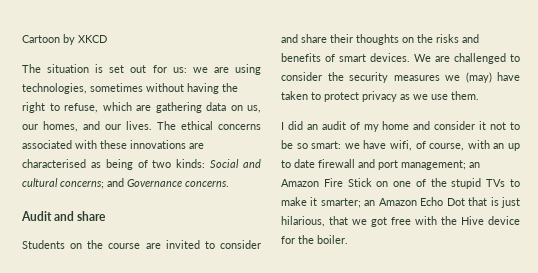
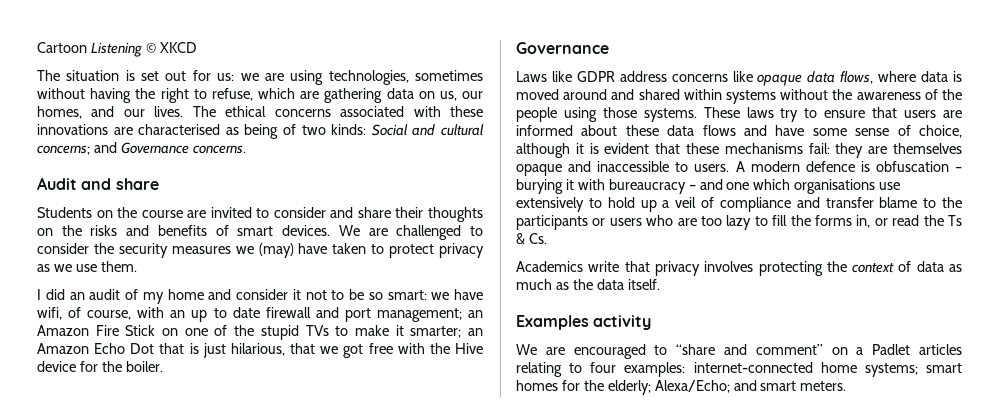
- Cartoon by XKCD
+ Cartoon Listening © XKCD
  an Amazon Echo Dot that is just hilarious, that we got free with the Hive device for the boiler.
+ Governance
+ Laws like GDPR address concerns like opaque data flows, where data is moved around and shared within systems without the awareness of the people using those systems. These laws try to ensure that users are informed about these data flows and have some sense of choice, although it is evident that these mechanisms fail: they are themselves opaque and inaccessible to users. A modern defence is obfuscation – burying it with bureaucracy – and one which organisations use extensively to hold up a veil of compliance and transfer blame to the participants or users who are too lazy to fill the forms in, or read the Ts & Cs.
+ Academics write that privacy involves protecting the context of data as much as the data itself.
+ Examples activity
+ We are encouraged to “share and comment” on a Padlet articles relating to four examples: internet-connected home systems; smart homes for the elderly; Alexa/Echo; and smart meters.

